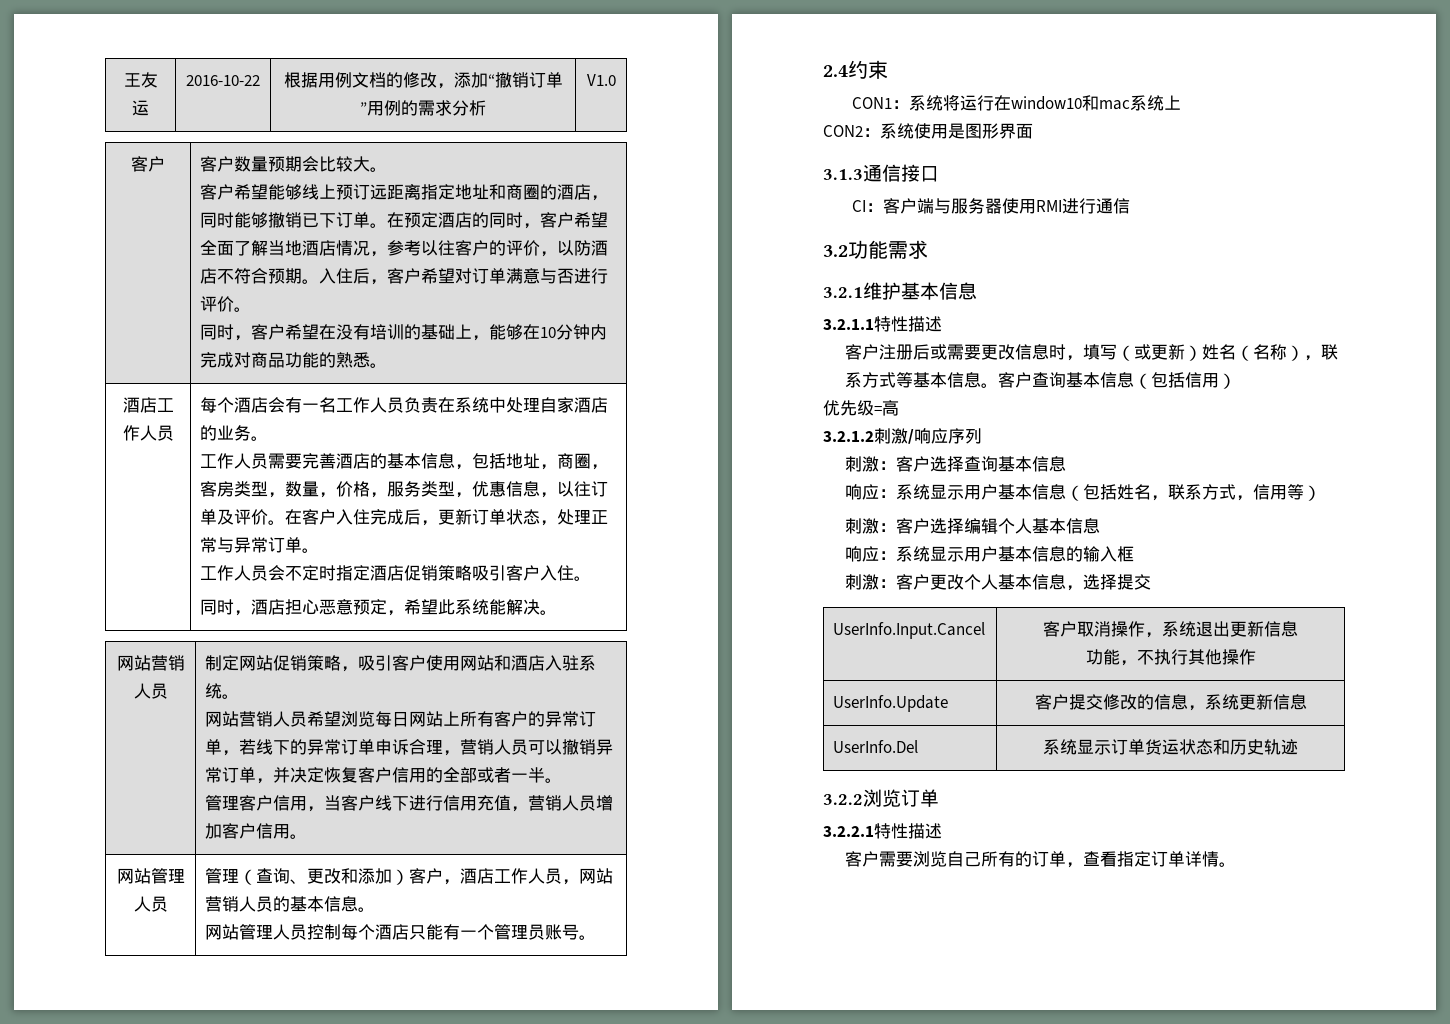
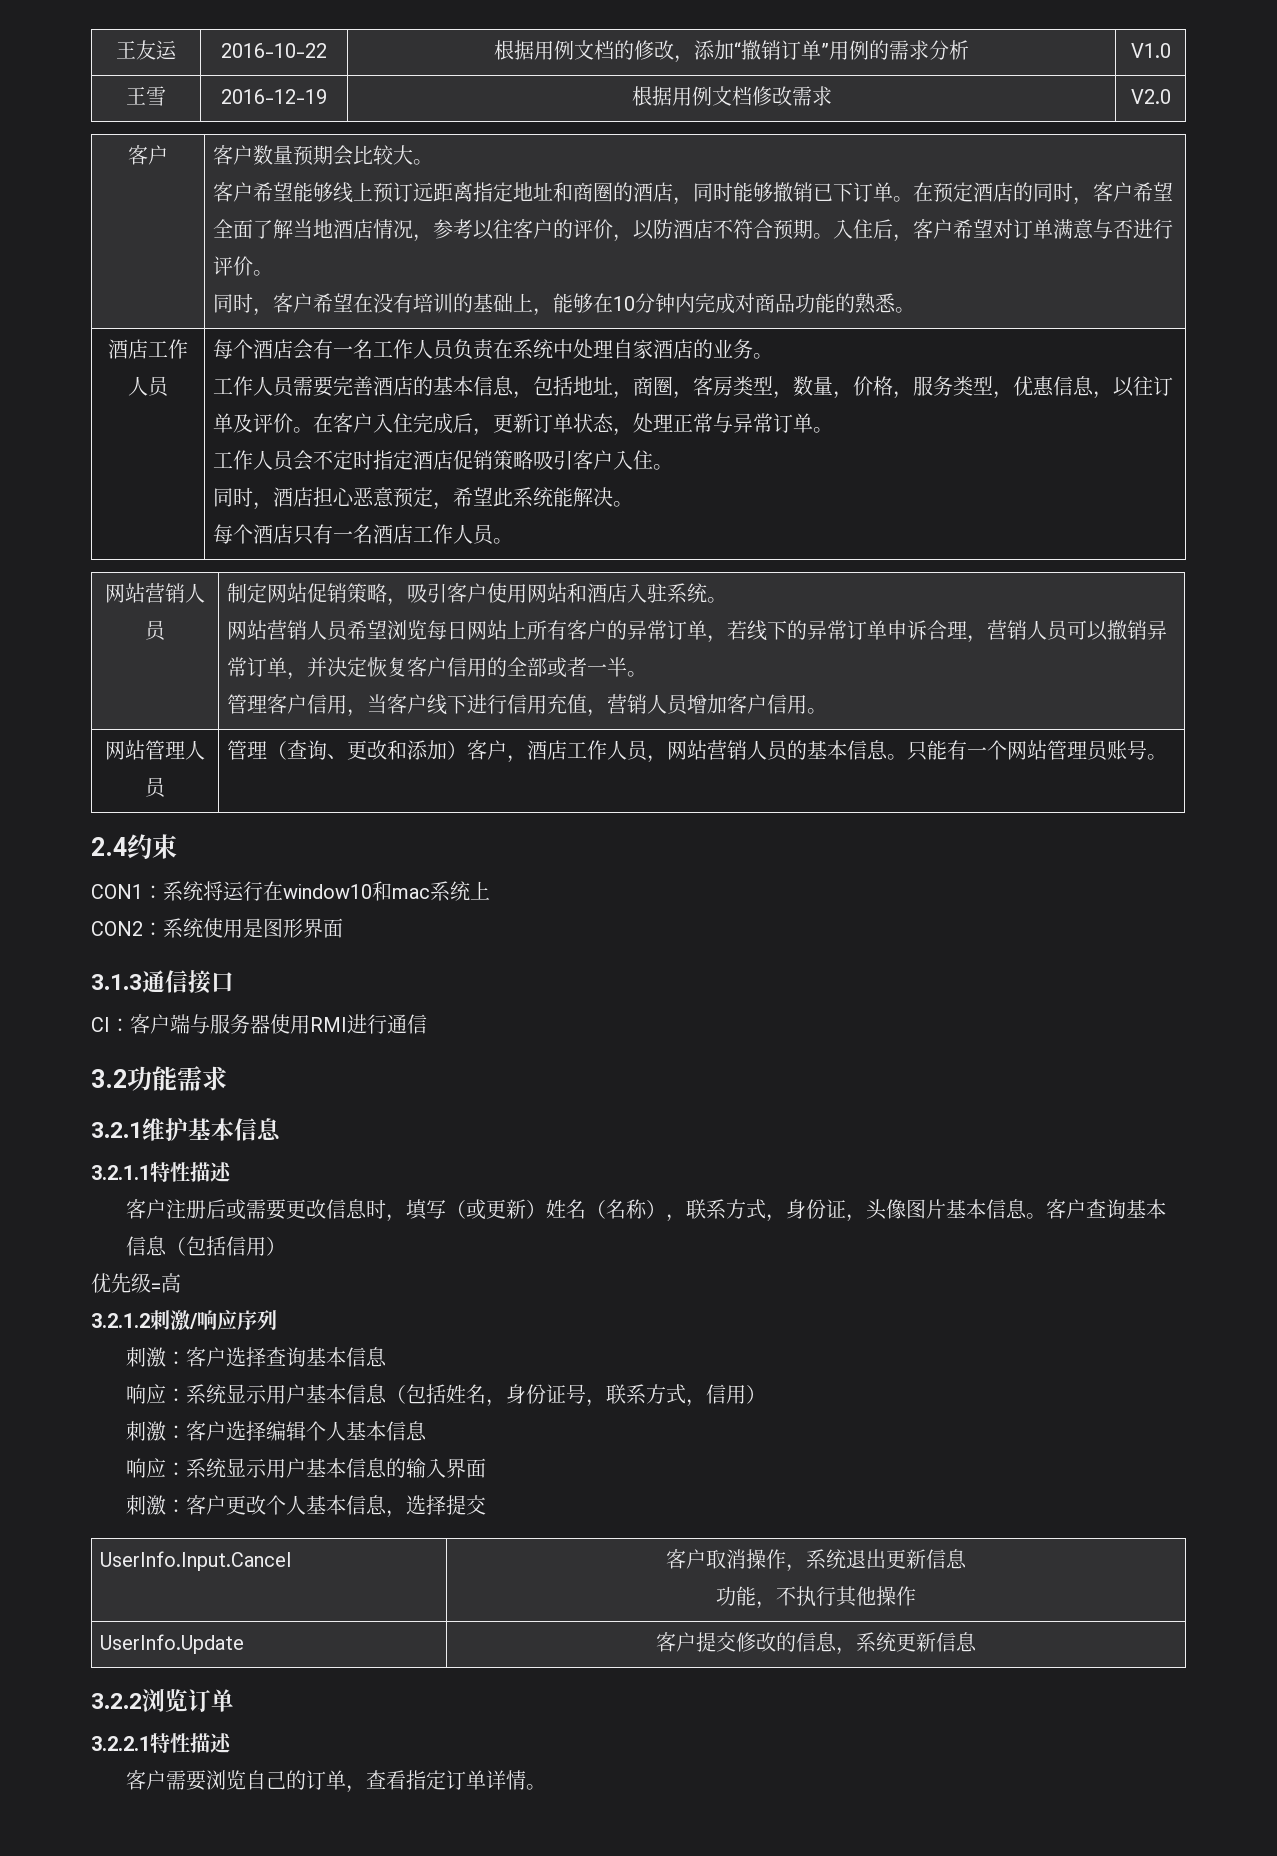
+ 王雪 | 2016-12-19 | 根据用例文档修改需求 | V2.0
+ 每个酒店只有一名酒店工作人员。
- 网站管理人员 | 管理（查询、更改和添加）客户，酒店工作人员，网站营销人员的基本信息。
- 网站管理人员控制每个酒店只能有一个管理员账号。
+ 网站管理人员 | 管理（查询、更改和添加）客户，酒店工作人员，网站营销人员的基本信息。只能有一个网站管理员账号。
- 客户注册后或需要更改信息时，填写（或更新）姓名（名称），联系方式等基本信息。
+ 客户注册后或需要更改信息时，填写（或更新）姓名（名称），联系方式，身份证，头像图片基本信息。
- 响应：系统显示用户基本信息（包括姓名，联系方式，信用等）
+ 响应：系统显示用户基本信息（包括姓名，身份证号，联系方式，信用）
- 响应：系统显示用户基本信息的输入框
+ 响应：系统显示用户基本信息的输入界面
- UserInfo.Del | 系统显示订单货运状态和历史轨迹
- 客户需要浏览自己所有的订单，查看指定订单详情。
+ 客户需要浏览自己的订单，查看指定订单详情。

